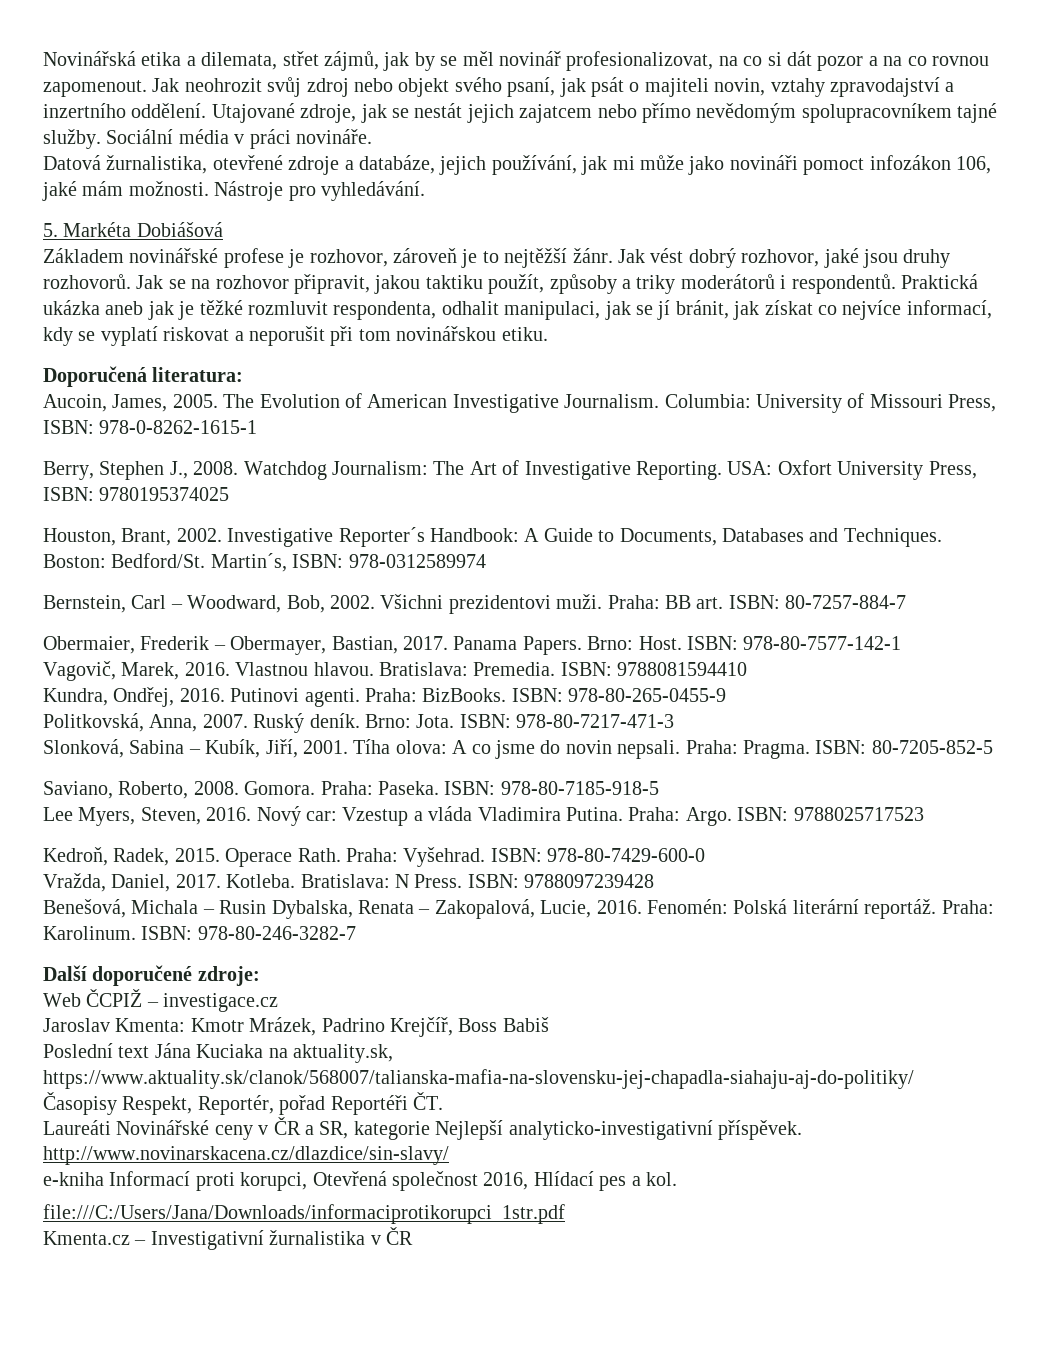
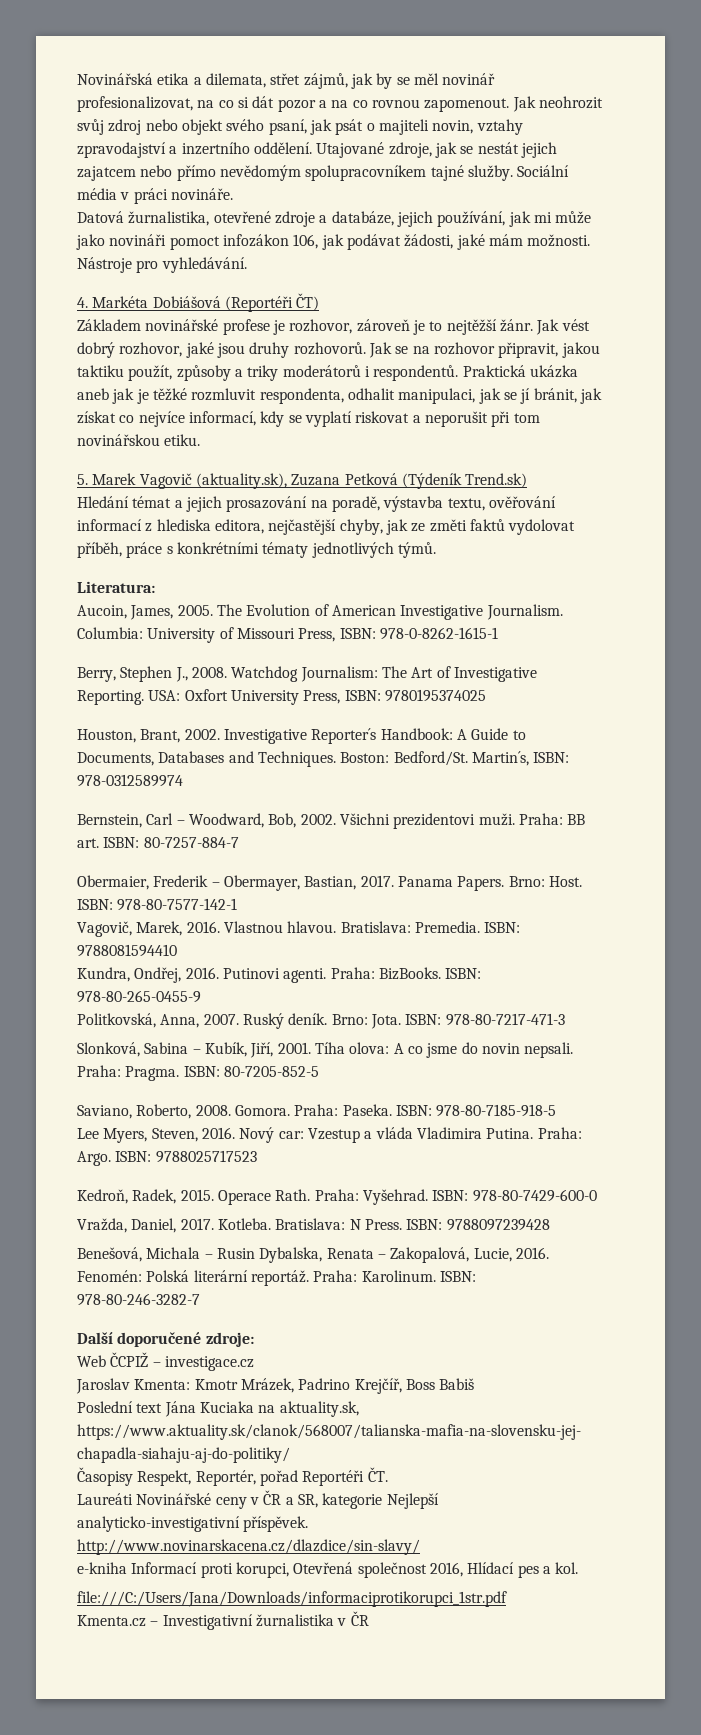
- Datová žurnalistika, otevřené zdroje a databáze, jejich používání, jak mi může jako novináři pomoct infozákon 106, jaké mám možnosti.
+ Datová žurnalistika, otevřené zdroje a databáze, jejich používání, jak mi může jako novináři pomoct infozákon 106, jak podávat žádosti, jaké mám možnosti.
- 5. Markéta Dobiášová
+ 4. Markéta Dobiášová (Reportéři ČT)
- Doporučená literatura:
+ 5. Marek Vagovič (aktuality.sk), Zuzana Petková (Týdeník Trend.sk)
+ Hledání témat a jejich prosazování na poradě, výstavba textu, ověřování informací z hlediska editora, nejčastější chyby, jak ze změti faktů vydolovat příběh, práce s konkrétními tématy jednotlivých týmů.
+ Literatura:

